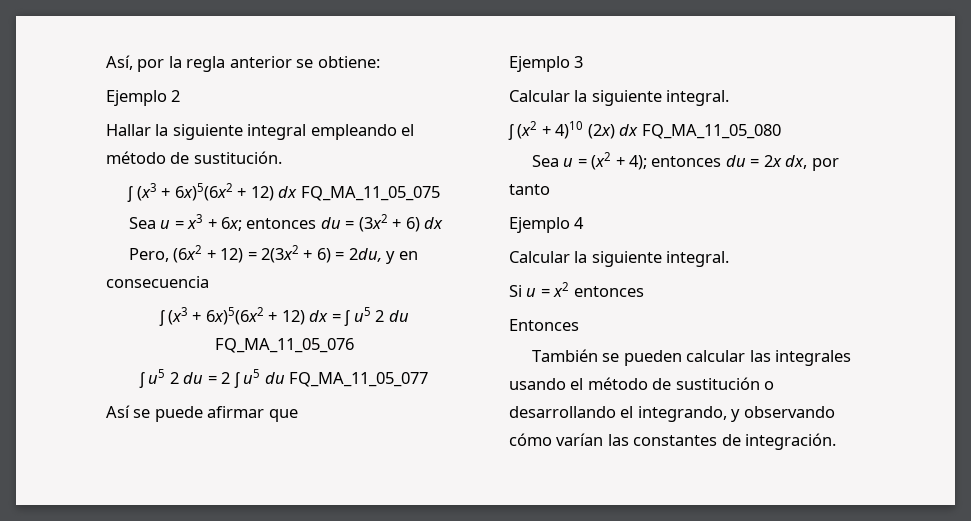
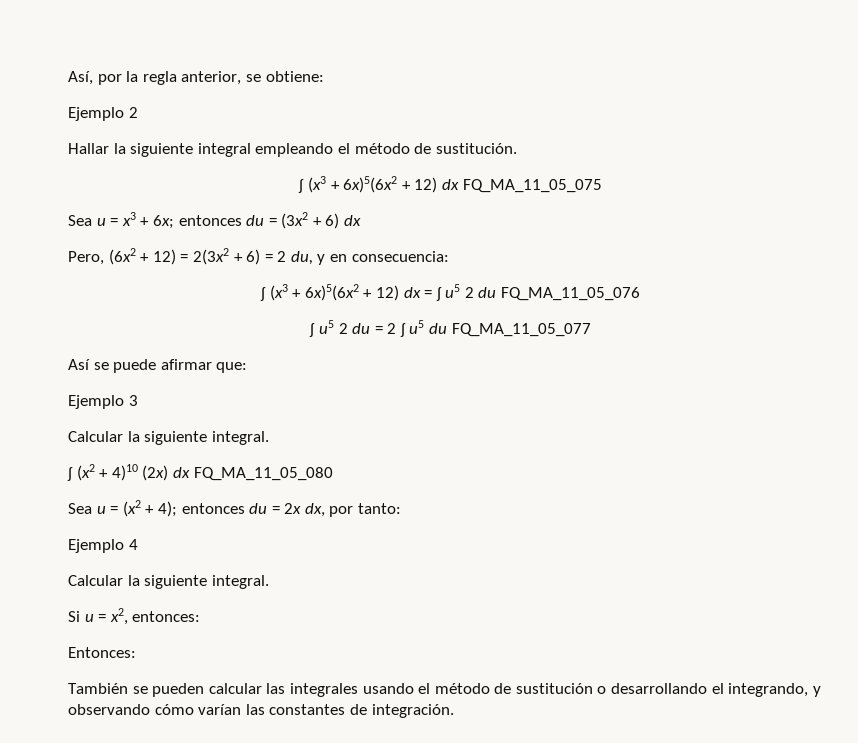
- Así, por la regla anterior se obtiene:
+ Así, por la regla anterior, se obtiene:
- Pero, (6x2 + 12) = 2(3x2 + 6) = 2du, y en consecuencia
+ Pero, (6x2 + 12) = 2(3x2 + 6) = 2 du, y en consecuencia:
- Así se puede afirmar que
+ Así se puede afirmar que:
- Sea u = (x2 + 4); entonces du = 2x dx, por tanto
+ Sea u = (x2 + 4); entonces du = 2x dx, por tanto:
- Si u = x2 entonces
- Entonces
+ Si u = x2, entonces:
+ Entonces:

